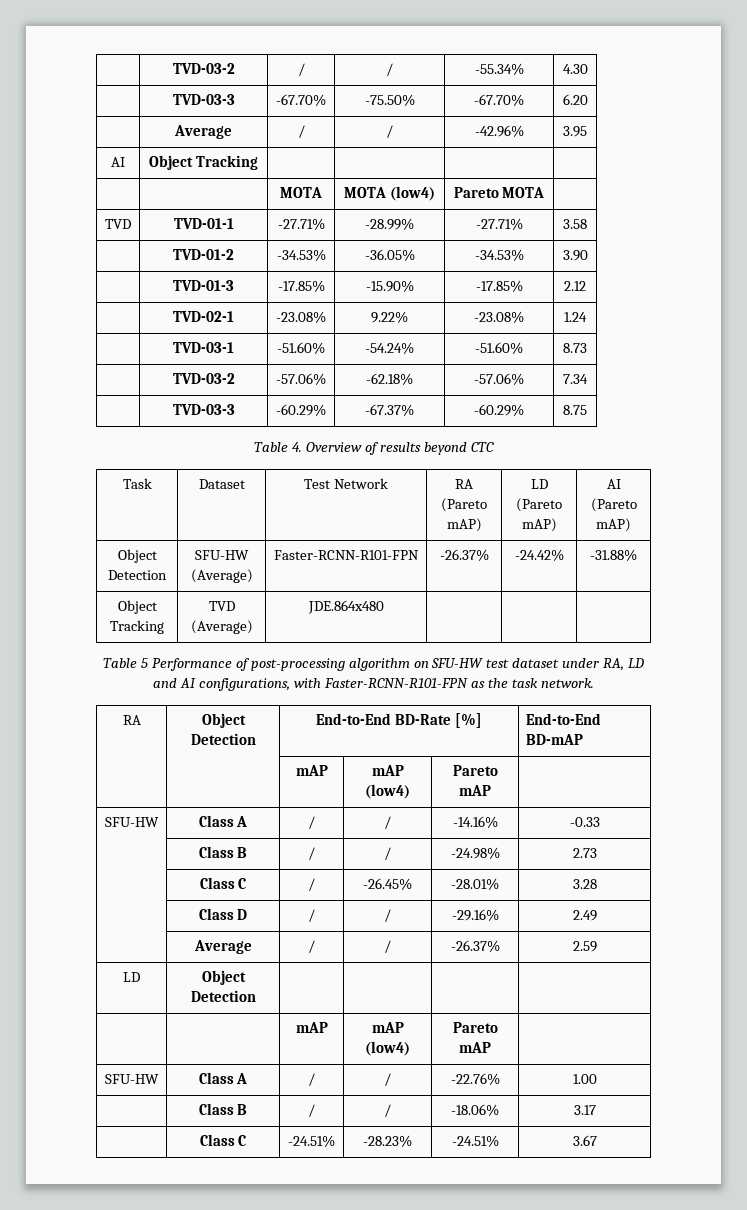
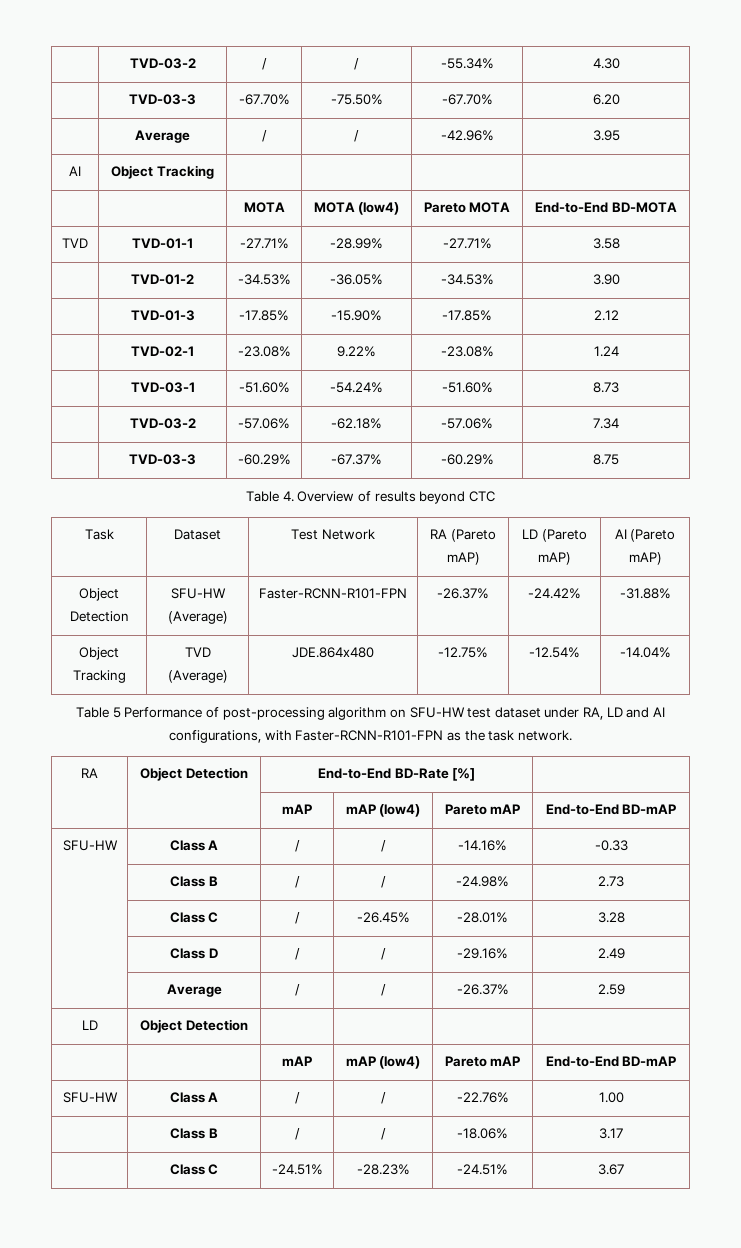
- | | MOTA | MOTA (low4) | Pareto MOTA |
+ | | MOTA | MOTA (low4) | Pareto MOTA | End-to-End BD-MOTA
- Object Tracking | TVD (Average) | JDE.864x480 | | |
+ Object Tracking | TVD (Average) | JDE.864x480 | -12.75% | -12.54% | -14.04%
- RA | Object Detection | End-to-End BD-Rate [%] | End-to-End BD-mAP
- | | mAP | mAP (low4) | Pareto mAP |
+ RA | Object Detection | End-to-End BD-Rate [%] |
+ | | mAP | mAP (low4) | Pareto mAP | End-to-End BD-mAP
  LD | Object Detection | | | |
- | | mAP | mAP (low4) | Pareto mAP |
+ | | mAP | mAP (low4) | Pareto mAP | End-to-End BD-mAP

